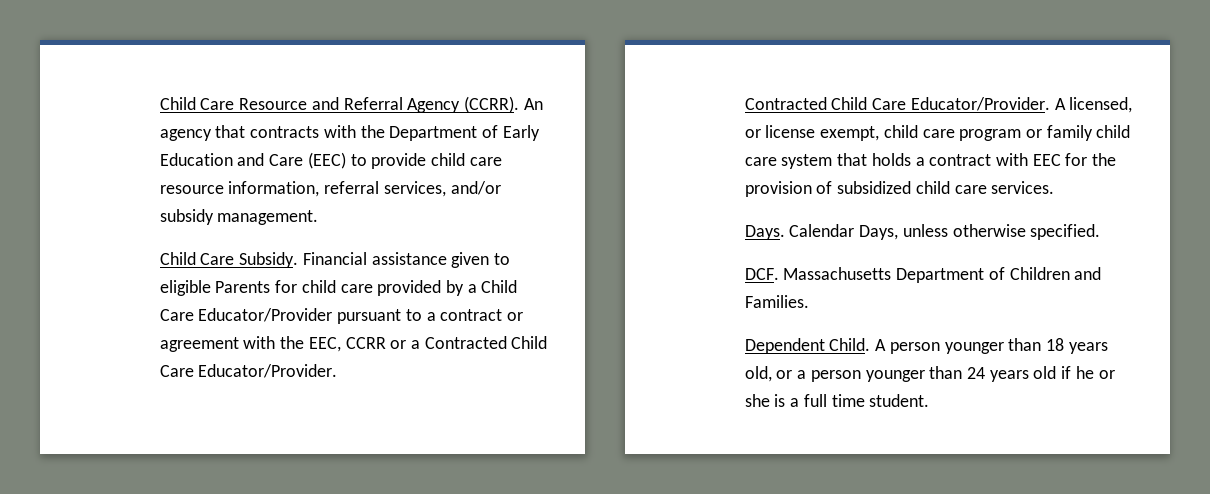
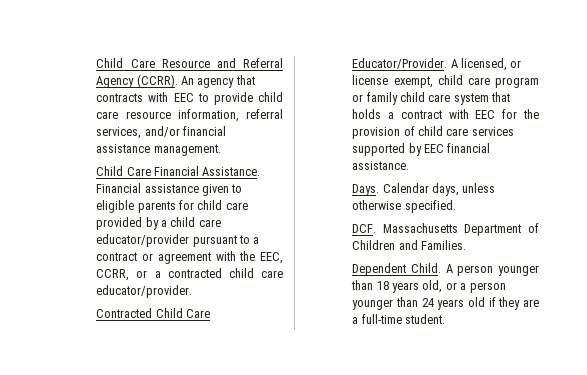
- An agency that contracts with the Department of Early Education and Care (EEC) to provide child care resource information, referral services, and/or subsidy management.
+ An agency that contracts with EEC to provide child care resource information, referral services, and/or financial assistance management.
- Child Care Subsidy.
+ Child Care Financial Assistance.
- Financial assistance given to eligible Parents for child care provided by a Child Care Educator/Provider pursuant to a contract or agreement with the EEC, CCRR or a Contracted Child Care Educator/Provider.
+ Financial assistance given to eligible parents for child care provided by a child care educator/provider pursuant to a contract or agreement with the EEC, CCRR, or a contracted child care educator/provider.
- A licensed, or license exempt, child care program or family child care system that holds a contract with EEC for the provision of subsidized child care services.
+ A licensed, or license exempt, child care program or family child care system that holds a contract with EEC for the provision of child care services supported by EEC financial assistance.
- Calendar Days, unless otherwise specified.
+ Calendar days, unless otherwise specified.
- A person younger than 18 years old, or a person younger than 24 years old if he or she is a full time student.
+ A person younger than 18 years old, or a person younger than 24 years old if they are a full-time student.

